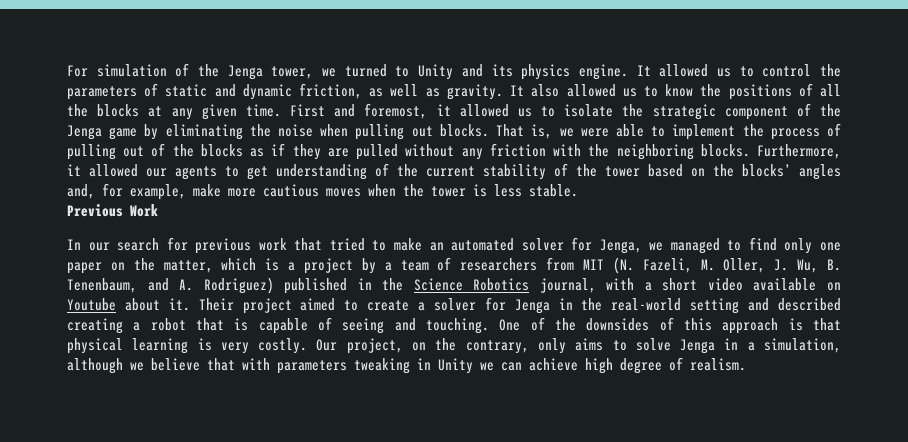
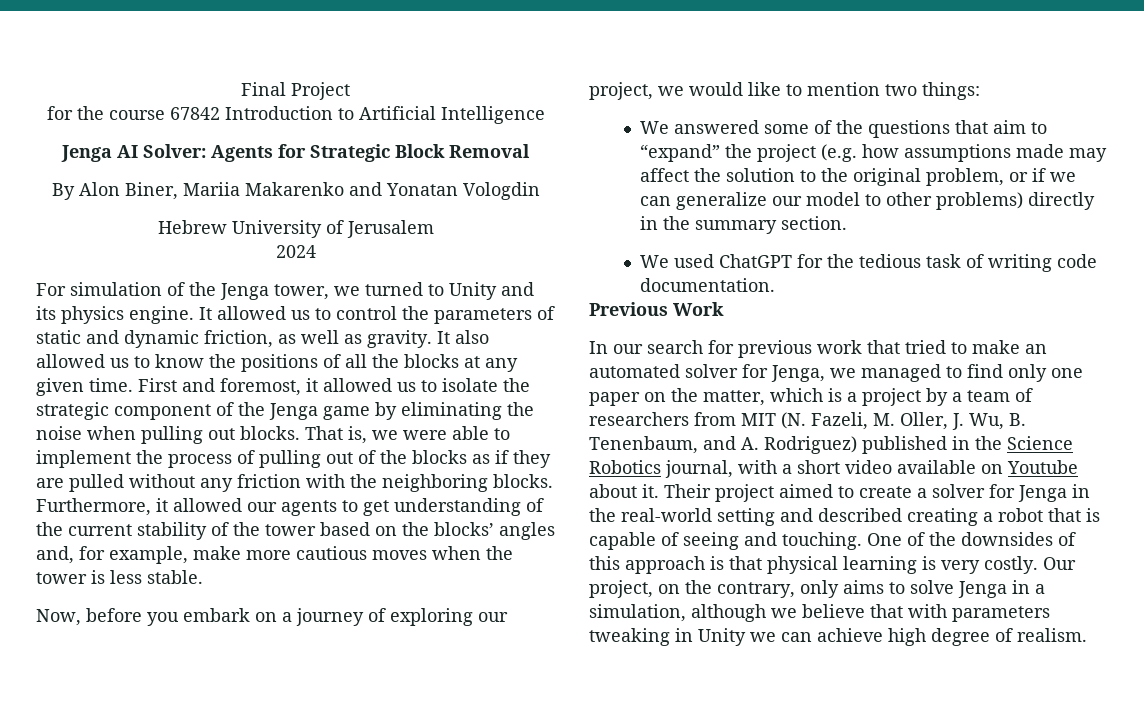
+ Final Project
+ for the course 67842 Introduction to Artificial Intelligence
+ Jenga AI Solver: Agents for Strategic Block Removal
+ By Alon Biner, Mariia Makarenko and Yonatan Vologdin
+ Hebrew University of Jerusalem
+ 2024
+ Now, before you embark on a journey of exploring our project, we would like to mention two things:
+ We answered some of the questions that aim to “expand” the project (e.g. how assumptions made may affect the solution to the original problem, or if we can generalize our model to other problems) directly in the summary section.
+ We used ChatGPT for the tedious task of writing code documentation.

